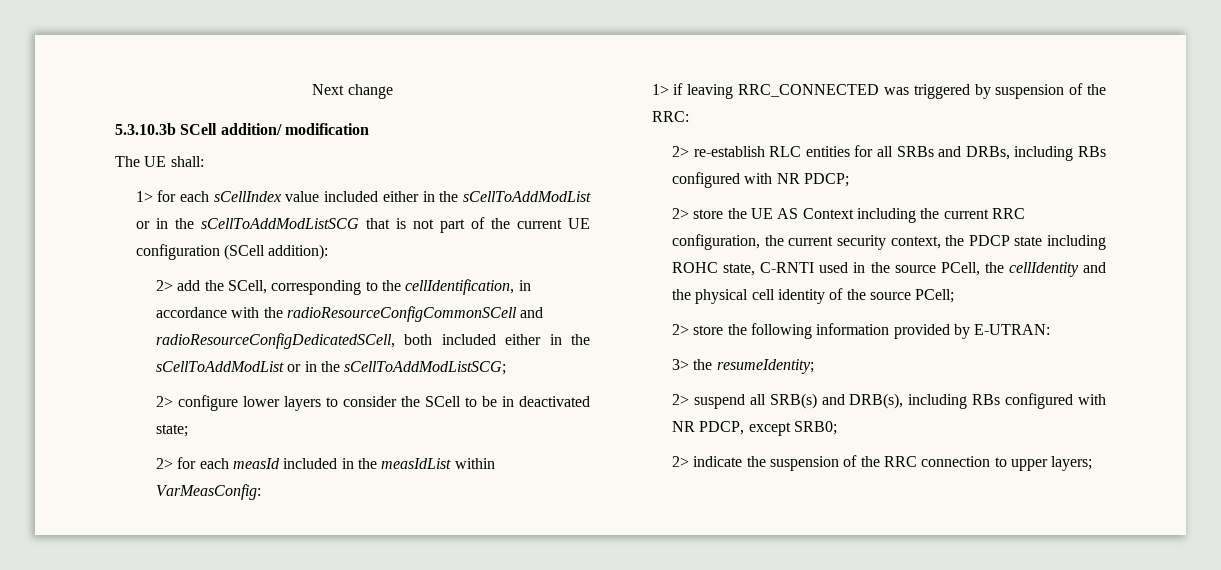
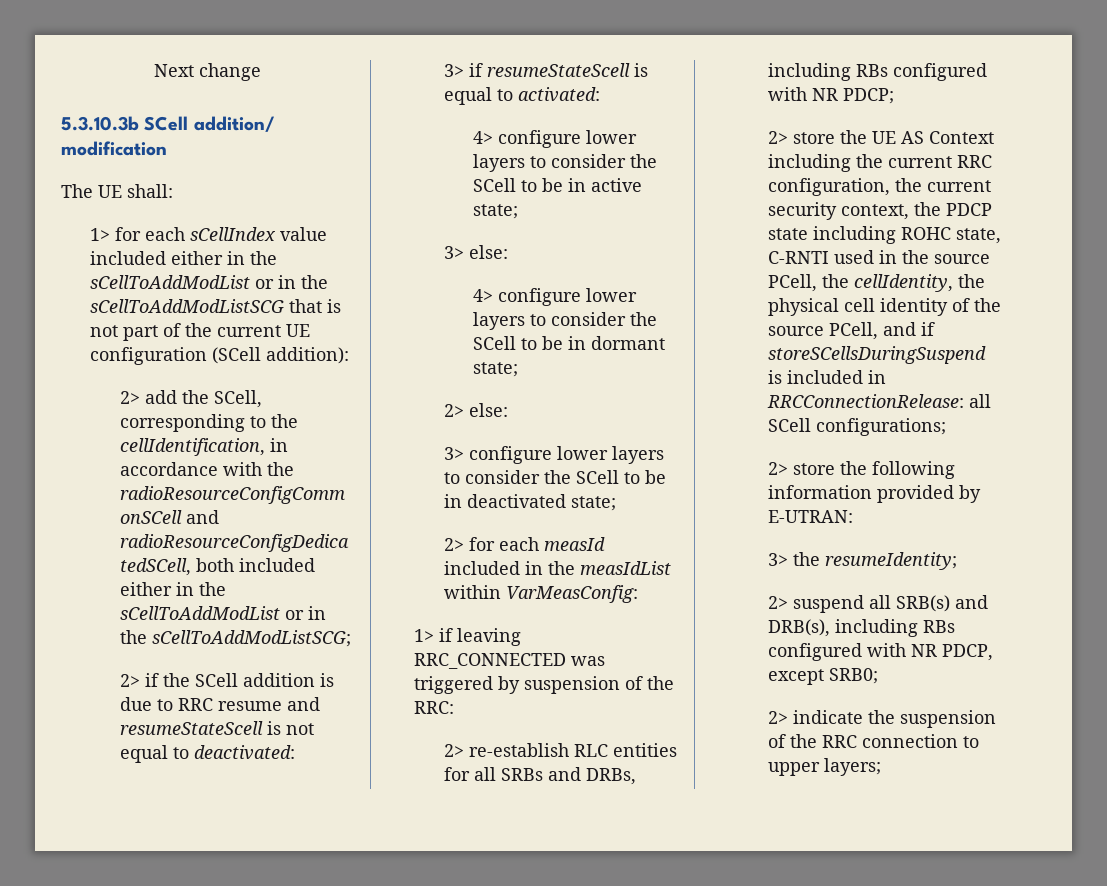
- 2> configure lower layers to consider the SCell to be in deactivated state;
+ 2> if the SCell addition is due to RRC resume and resumeStateScell is not equal to deactivated:
+ 3> if resumeStateScell is equal to activated:
+ 4> configure lower layers to consider the SCell to be in active state;
+ 3> else:
+ 4> configure lower layers to consider the SCell to be in dormant state;
+ 2> else:
+ 3> configure lower layers to consider the SCell to be in deactivated state;
- 2> store the UE AS Context including the current RRC configuration, the current security context, the PDCP state including ROHC state, C-RNTI used in the source PCell, the cellIdentity and the physical cell identity of the source PCell;
+ 2> store the UE AS Context including the current RRC configuration, the current security context, the PDCP state including ROHC state, C-RNTI used in the source PCell, the cellIdentity, the physical cell identity of the source PCell, and if storeSCellsDuringSuspend is included in RRCConnectionRelease: all SCell configurations;

